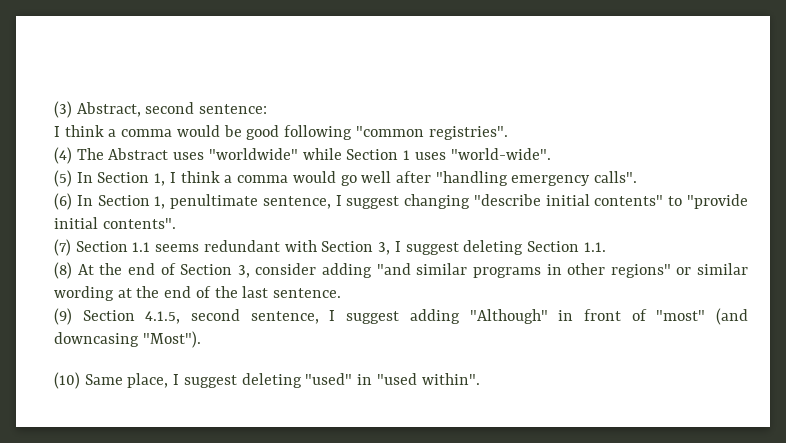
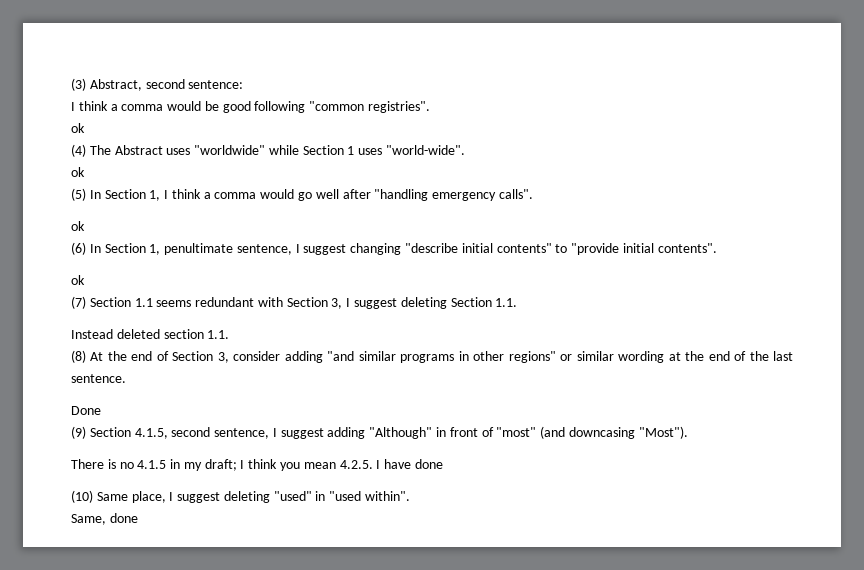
  I think a comma would be good following "common registries".
+ ok
  (4) The Abstract uses "worldwide" while Section 1 uses "world-wide".
+ ok
  (5) In Section 1, I think a comma would go well after "handling emergency calls".
+ ok
  (6) In Section 1, penultimate sentence, I suggest changing "describe initial contents" to "provide initial contents".
+ ok
+ Instead deleted section 1.1.
+ Done
+ There is no 4.1.5 in my draft; I think you mean 4.2.5. I have done
+ Same, done

